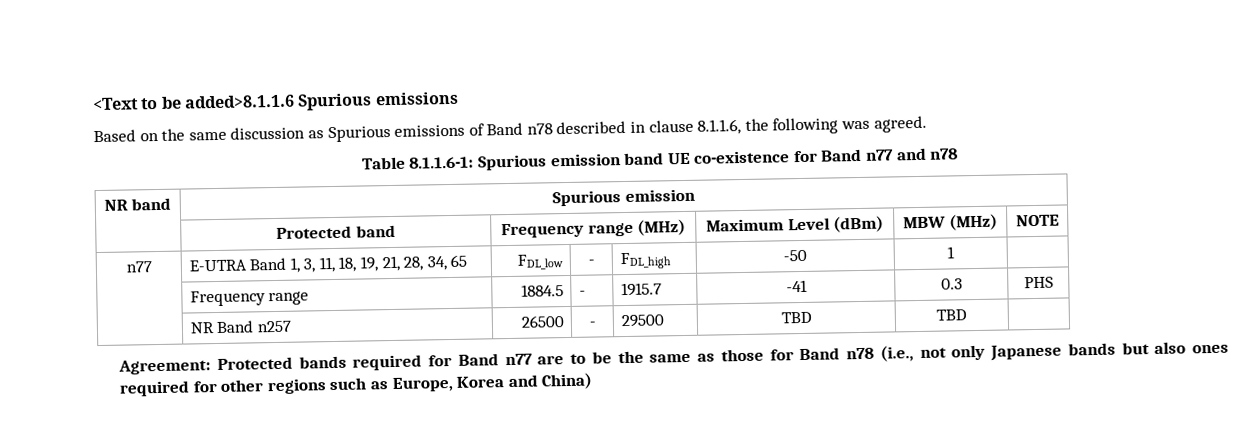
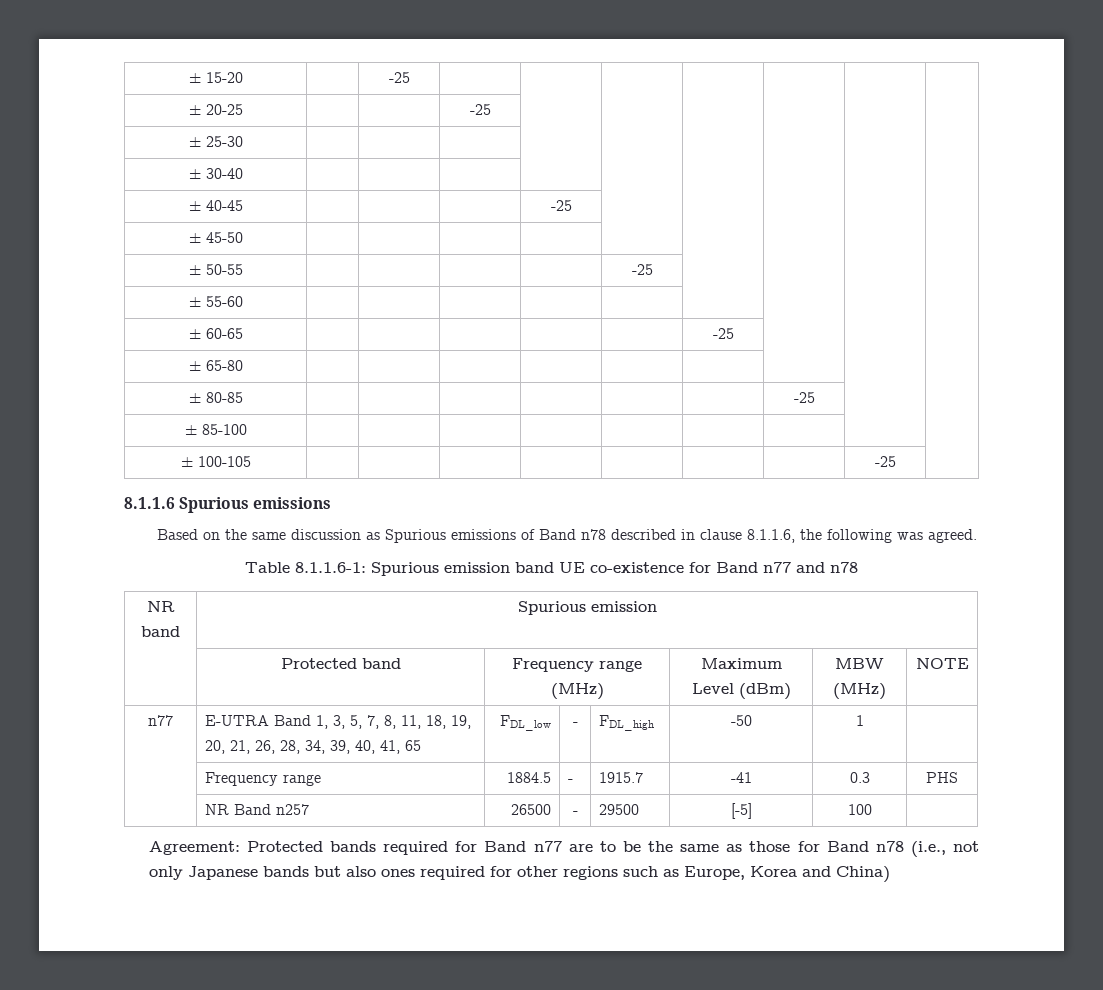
- <Text to be added>8.1.1.6 Spurious emissions
+ ± 15-20 | | -25 | | | | | | |
+ ± 20-25 | | | -25 | | | | | |
+ ± 25-30 | | | | | | | | |
+ ± 30-40 | | | | | | | | |
+ ± 40-45 | | | | -25 | | | | |
+ ± 45-50 | | | | | | | | |
+ ± 50-55 | | | | | -25 | | | |
+ ± 55-60 | | | | | | | | |
+ ± 60-65 | | | | | | -25 | | |
+ ± 65-80 | | | | | | | | |
+ ± 80-85 | | | | | | | -25 | |
+ ± 85-100 | | | | | | | | |
+ ± 100-105 | | | | | | | | -25 |
+ 8.1.1.6 Spurious emissions
- n77 | E-UTRA Band 1, 3, 11, 18, 19, 21, 28, 34, 65 | FDL_low | - | FDL_high | -50 | 1 |
+ n77 | E-UTRA Band 1, 3, 5, 7, 8, 11, 18, 19, 20, 21, 26, 28, 34, 39, 40, 41, 65 | FDL_low | - | FDL_high | -50 | 1 |
- | NR Band n257 | 26500 | - | 29500 | TBD | TBD |
+ | NR Band n257 | 26500 | - | 29500 | [-5] | 100 |

